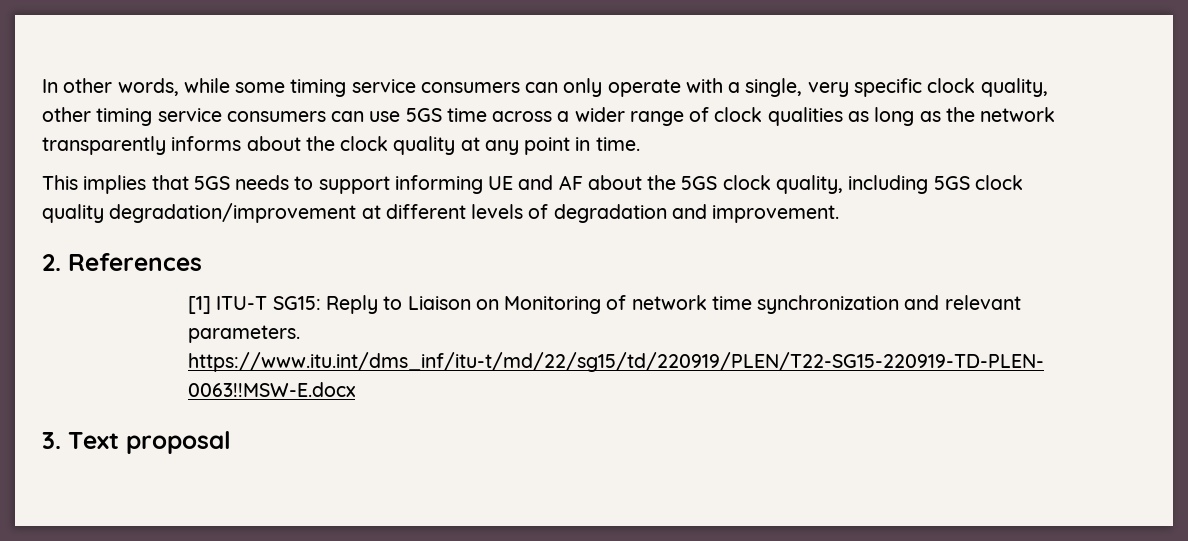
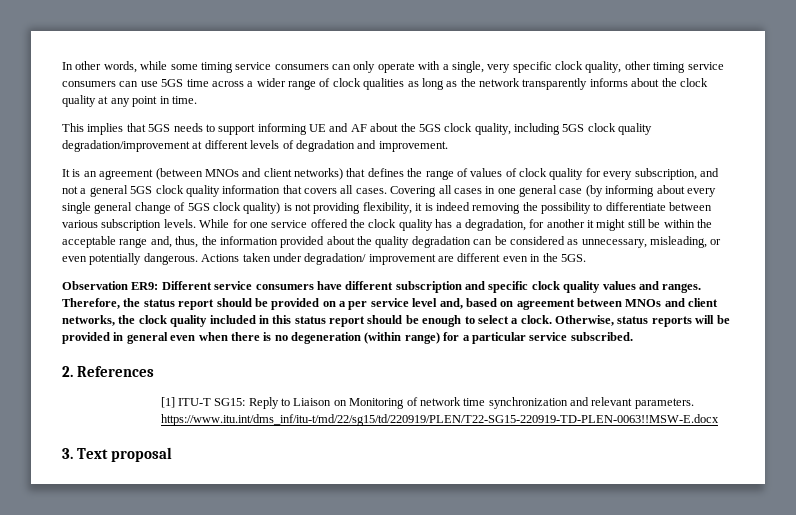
+ It is an agreement (between MNOs and client networks) that defines the range of values of clock quality for every subscription, and not a general 5GS clock quality information that covers all cases. Covering all cases in one general case (by informing about every single general change of 5GS clock quality) is not providing flexibility, it is indeed removing the possibility to differentiate between various subscription levels. While for one service offered the clock quality has a degradation, for another it might still be within the acceptable range and, thus, the information provided about the quality degradation can be considered as unnecessary, misleading, or even potentially dangerous. Actions taken under degradation/ improvement are different even in the 5GS.
+ Observation ER9: Different service consumers have different subscription and specific clock quality values and ranges. Therefore, the status report should be provided on a per service level and, based on agreement between MNOs and client networks, the clock quality included in this status report should be enough to select a clock. Otherwise, status reports will be provided in general even when there is no degeneration (within range) for a particular service subscribed.

